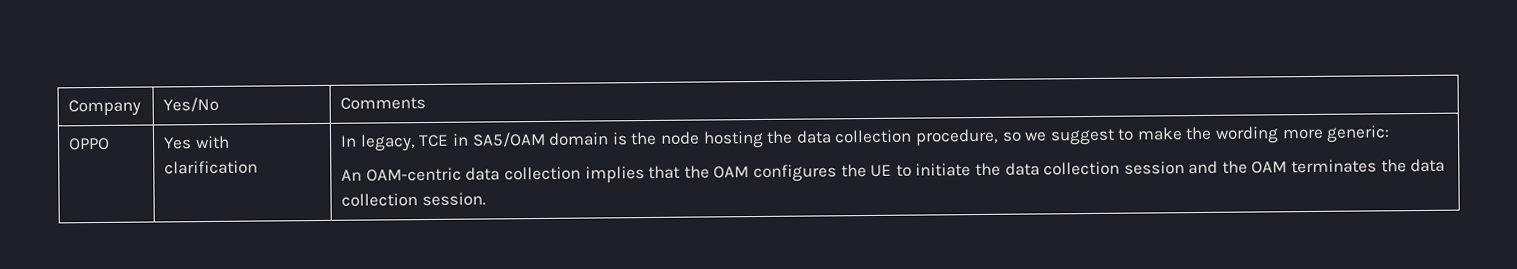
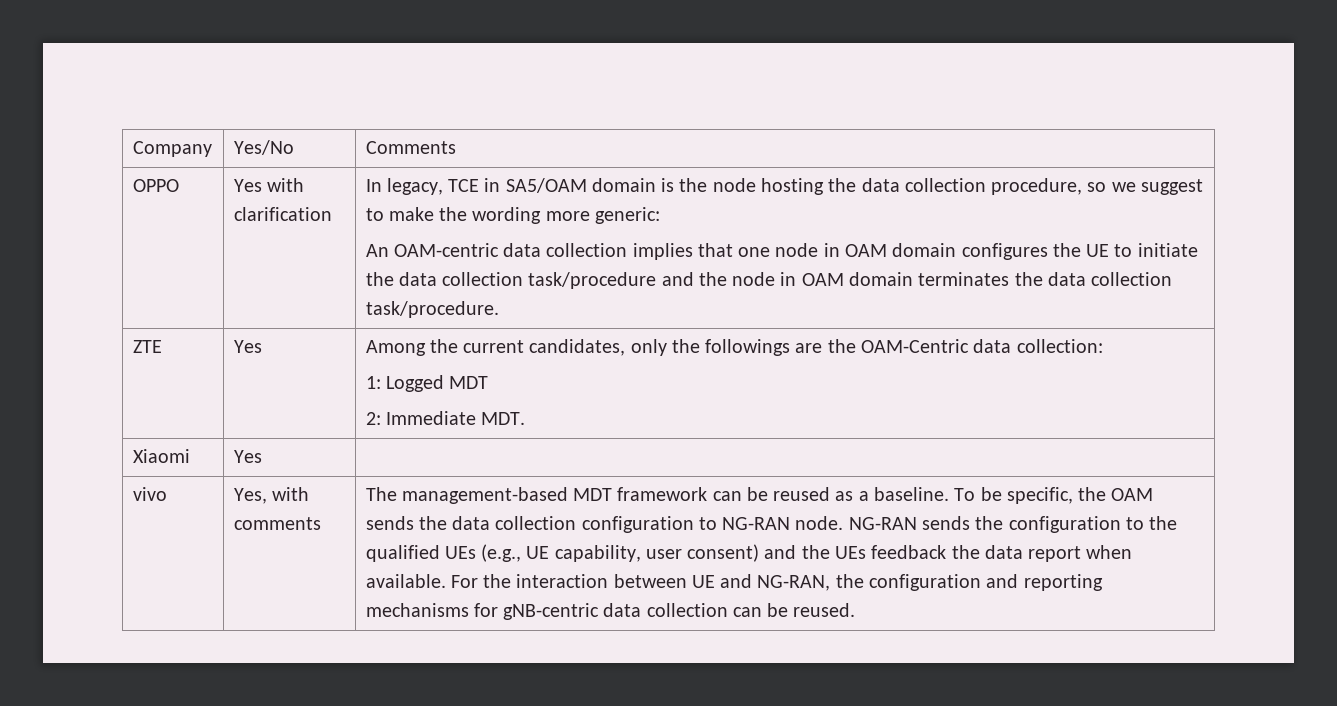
- An OAM-centric data collection implies that the OAM configures the UE to initiate the data collection session and the OAM terminates the data collection session.
+ An OAM-centric data collection implies that one node in OAM domain configures the UE to initiate the data collection task/procedure and the node in OAM domain terminates the data collection task/procedure.
+ ZTE | Yes | Among the current candidates, only the followings are the OAM-Centric data collection:
+ 1: Logged MDT
+ 2: Immediate MDT.
+ Xiaomi | Yes |
+ vivo | Yes, with comments | The management-based MDT framework can be reused as a baseline. To be specific, the OAM sends the data collection configuration to NG-RAN node. NG-RAN sends the configuration to the qualified UEs (e.g., UE capability, user consent) and the UEs feedback the data report when available. For the interaction between UE and NG-RAN, the configuration and reporting mechanisms for gNB-centric data collection can be reused.

